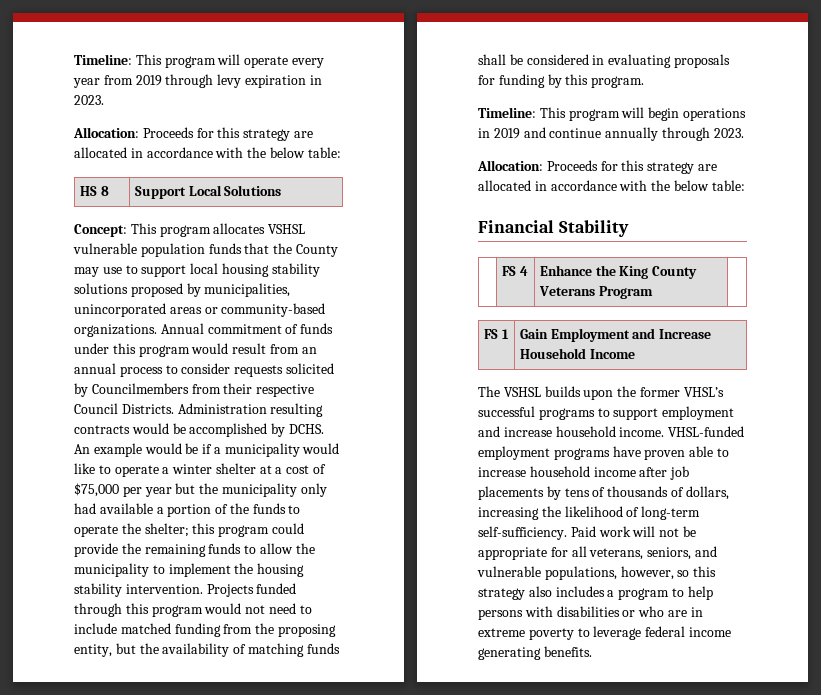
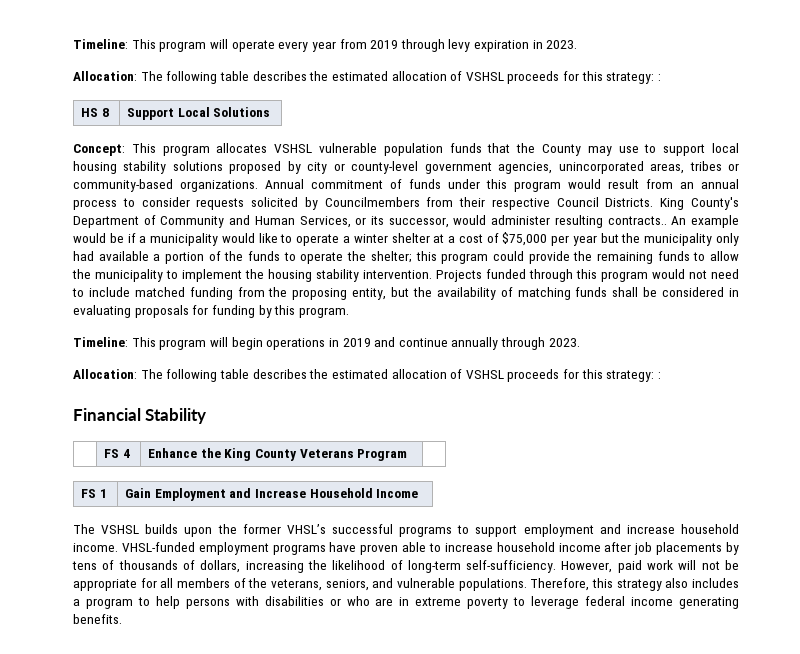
  Timeline: This program will operate every year from 2019 through levy expiration in 2023.
- Allocation: Proceeds for this strategy are allocated in accordance with the below table:
+ Allocation: The following table describes the estimated allocation of VSHSL proceeds for this strategy: :
- Concept: This program allocates VSHSL vulnerable population funds that the County may use to support local housing stability solutions proposed by municipalities, unincorporated areas or community-based organizations.
+ Concept: This program allocates VSHSL vulnerable population funds that the County may use to support local housing stability solutions proposed by city or county-level government agencies, unincorporated areas, tribes or community-based organizations.
- Administration resulting contracts would be accomplished by DCHS.
+ King County's Department of Community and Human Services, or its successor, would administer resulting contracts..
  Timeline: This program will begin operations in 2019 and continue annually through 2023.
- Allocation: Proceeds for this strategy are allocated in accordance with the below table:
+ Allocation: The following table describes the estimated allocation of VSHSL proceeds for this strategy: :
- Paid work will not be appropriate for all veterans, seniors, and vulnerable populations, however, so this strategy also includes a program to help persons with disabilities or who are in extreme poverty to leverage federal income generating benefits.
+ However, paid work will not be appropriate for all members of the veterans, seniors, and vulnerable populations. Therefore, this strategy also includes a program to help persons with disabilities or who are in extreme poverty to leverage federal income generating benefits.

